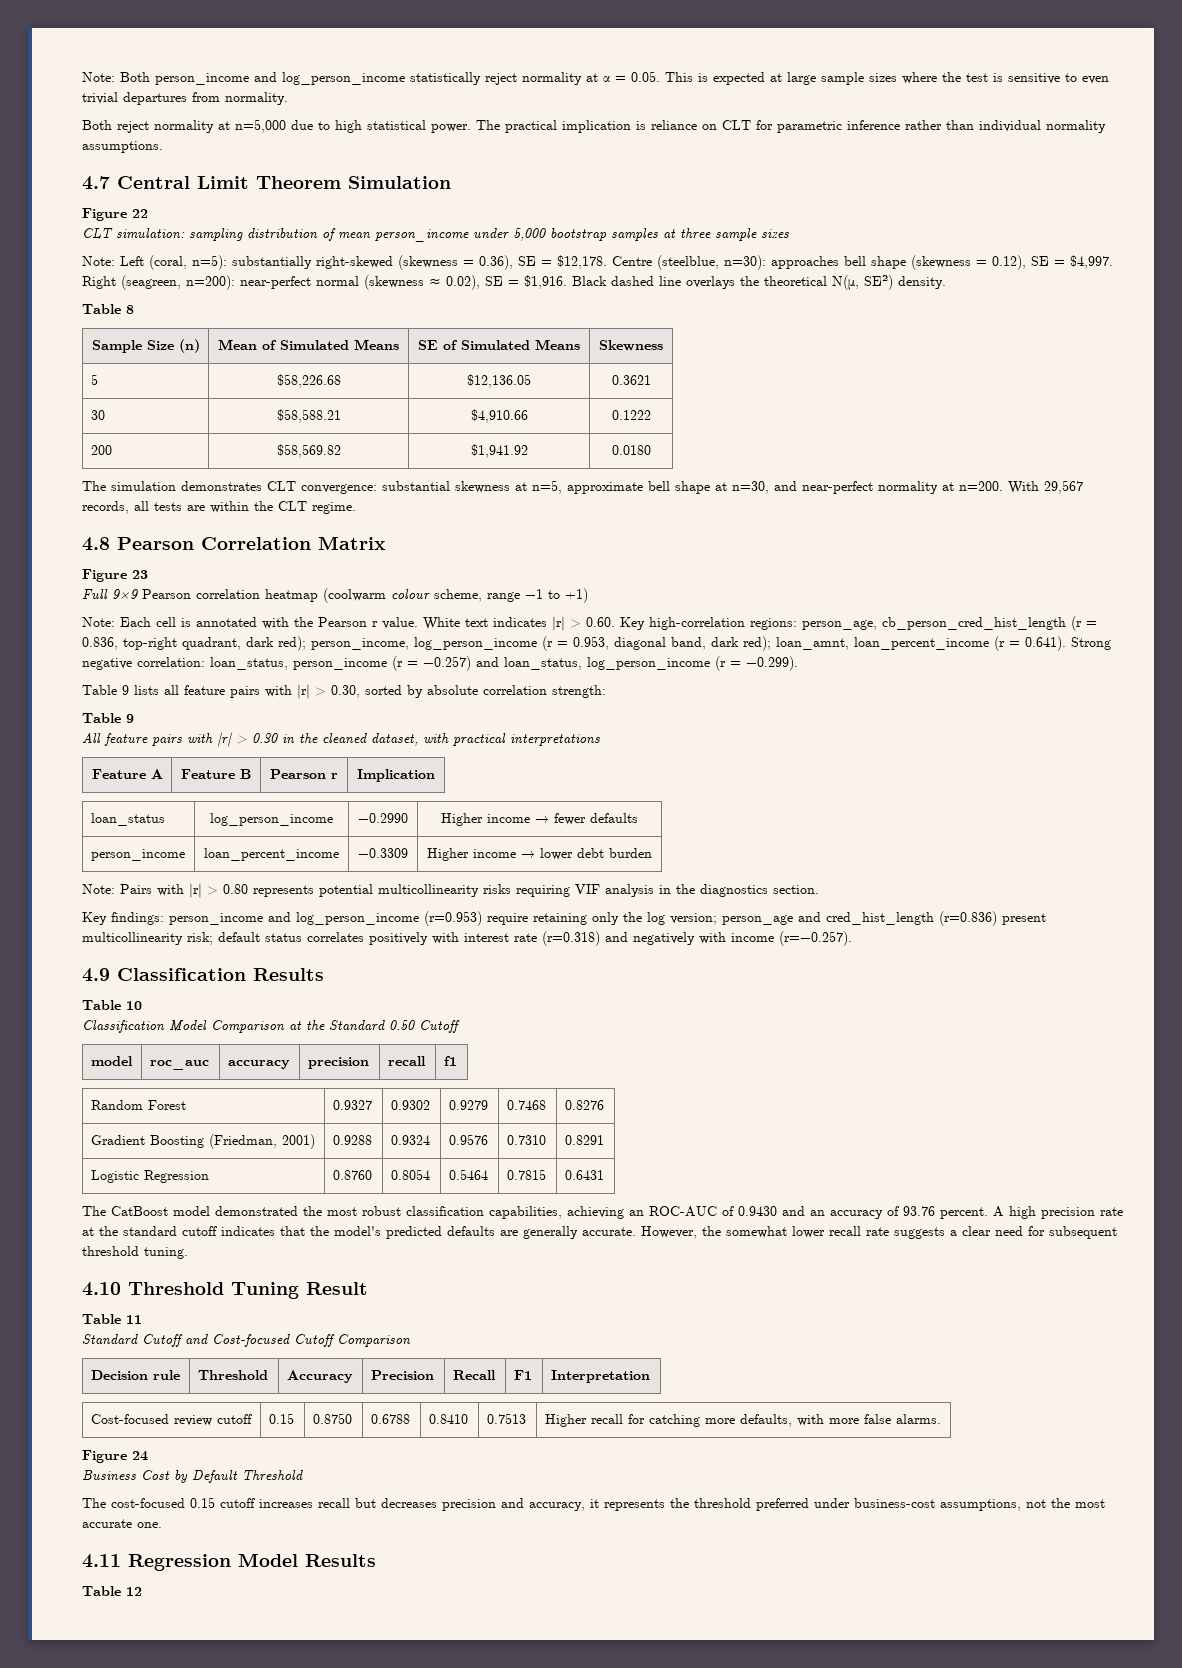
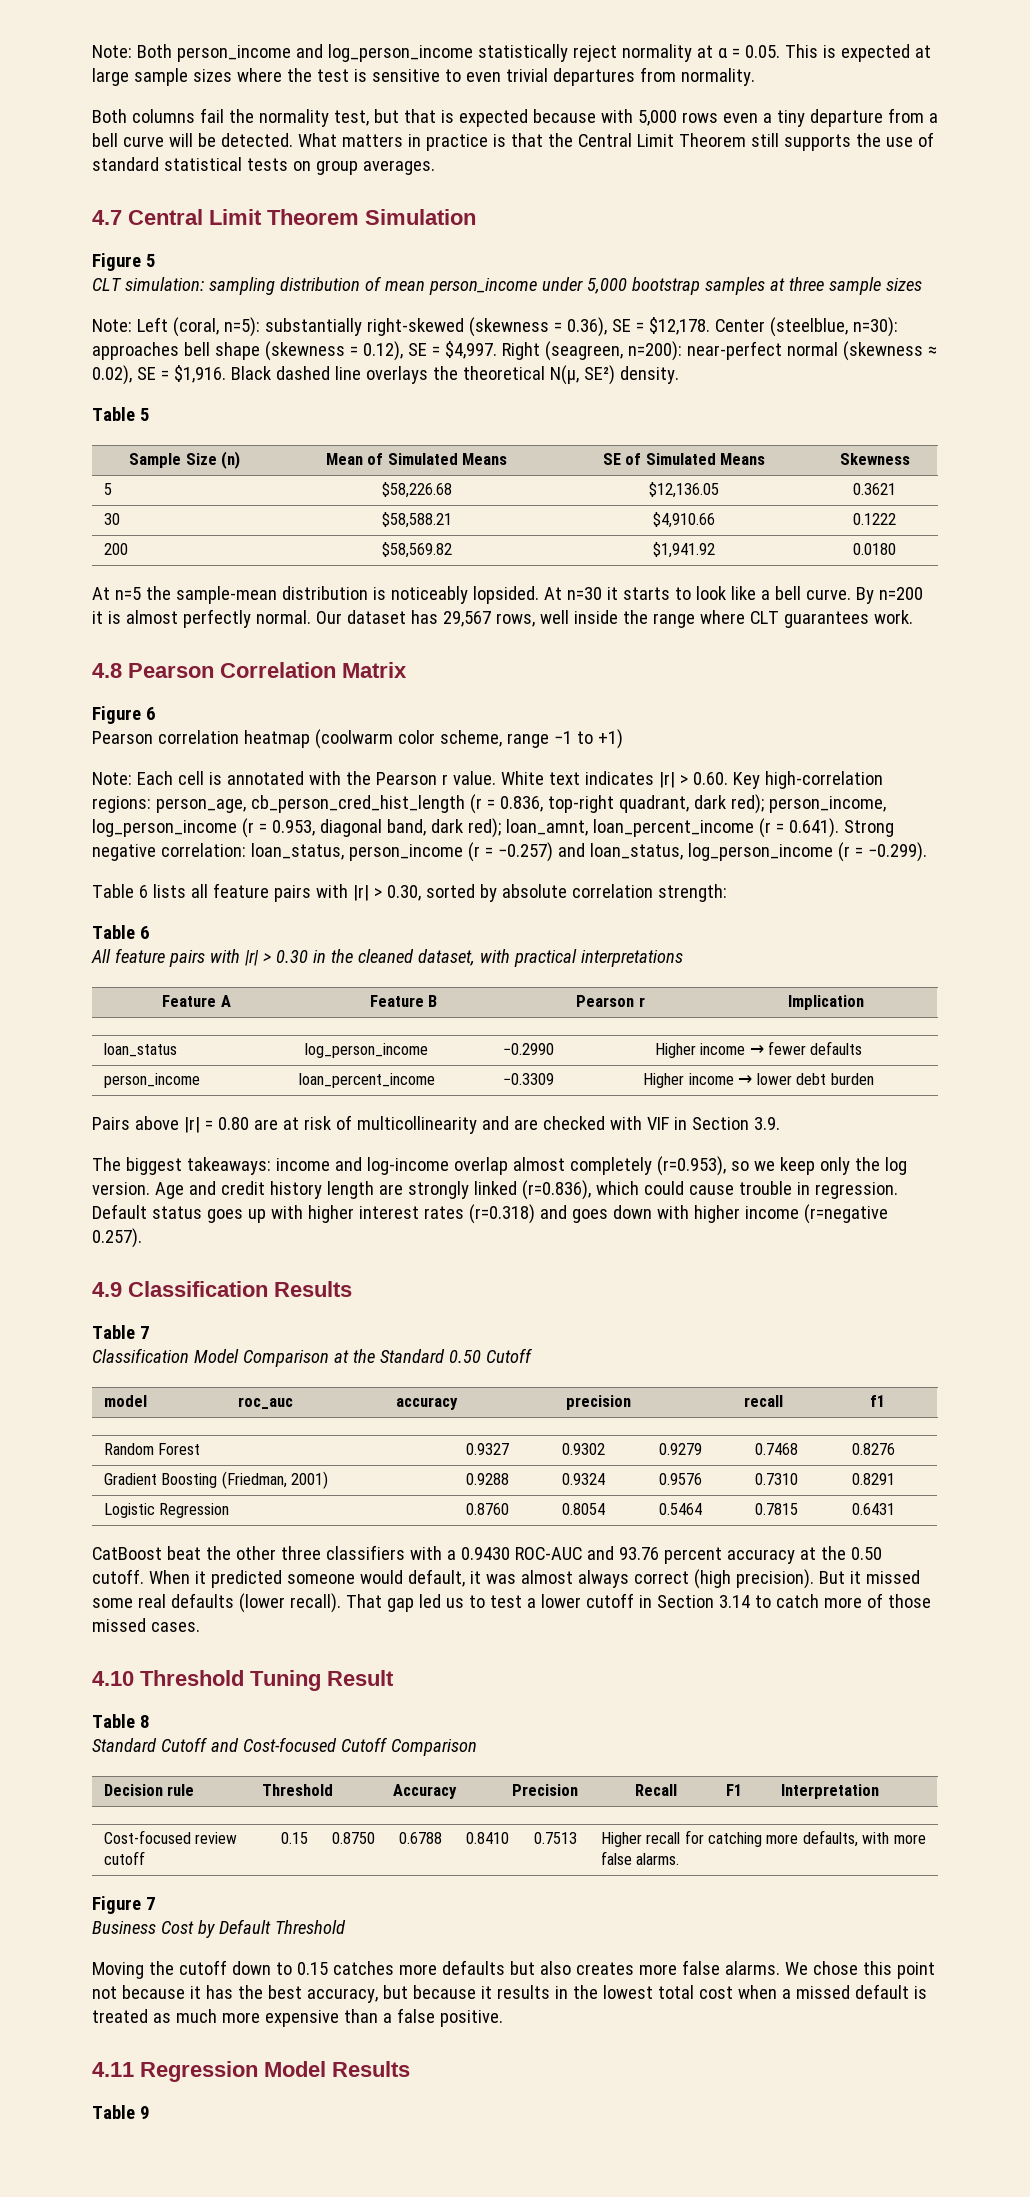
- Both reject normality at n=5,000 due to high statistical power. The practical implication is reliance on CLT for parametric inference rather than individual normality assumptions.
+ Both columns fail the normality test, but that is expected because with 5,000 rows even a tiny departure from a bell curve will be detected. What matters in practice is that the Central Limit Theorem still supports the use of standard statistical tests on group averages.
- Figure 22
+ Figure 5
- Centre (steelblue, n=30): approaches bell shape (skewness = 0.12), SE = $4,997.
+ Center (steelblue, n=30): approaches bell shape (skewness = 0.12), SE = $4,997.
- Table 8
+ Table 5
- The simulation demonstrates CLT convergence: substantial skewness at n=5, approximate bell shape at n=30, and near-perfect normality at n=200. With 29,567 records, all tests are within the CLT regime.
+ At n=5 the sample-mean distribution is noticeably lopsided. At n=30 it starts to look like a bell curve. By n=200 it is almost perfectly normal. Our dataset has 29,567 rows, well inside the range where CLT guarantees work.
- Figure 23
- Full 9×9 Pearson correlation heatmap (coolwarm colour scheme, range −1 to +1)
+ Figure 6
+ Pearson correlation heatmap (coolwarm color scheme, range −1 to +1)
- Table 9 lists all feature pairs with |r| > 0.30, sorted by absolute correlation strength:
- Table 9
+ Table 6 lists all feature pairs with |r| > 0.30, sorted by absolute correlation strength:
+ Table 6
- Note: Pairs with |r| > 0.80 represents potential multicollinearity risks requiring VIF analysis in the diagnostics section.
- Key findings: person_income and log_person_income (r=0.953) require retaining only the log version; person_age and cred_hist_length (r=0.836) present multicollinearity risk; default status correlates positively with interest rate (r=0.318) and negatively with income (r=−0.257).
+ Pairs above |r| = 0.80 are at risk of multicollinearity and are checked with VIF in Section 3.9.
+ The biggest takeaways: income and log-income overlap almost completely (r=0.953), so we keep only the log version. Age and credit history length are strongly linked (r=0.836), which could cause trouble in regression. Default status goes up with higher interest rates (r=0.318) and goes down with higher income (r=negative 0.257).
- Table 10
+ Table 7
- The CatBoost model demonstrated the most robust classification capabilities, achieving an ROC-AUC of 0.9430 and an accuracy of 93.76 percent. A high precision rate at the standard cutoff indicates that the model's predicted defaults are generally accurate. However, the somewhat lower recall rate suggests a clear need for subsequent threshold tuning.
+ CatBoost beat the other three classifiers with a 0.9430 ROC-AUC and 93.76 percent accuracy at the 0.50 cutoff. When it predicted someone would default, it was almost always correct (high precision). But it missed some real defaults (lower recall). That gap led us to test a lower cutoff in Section 3.14 to catch more of those missed cases.
- Table 11
+ Table 8
- Figure 24
+ Figure 7
- The cost-focused 0.15 cutoff increases recall but decreases precision and accuracy, it represents the threshold preferred under business-cost assumptions, not the most accurate one.
+ Moving the cutoff down to 0.15 catches more defaults but also creates more false alarms. We chose this point not because it has the best accuracy, but because it results in the lowest total cost when a missed default is treated as much more expensive than a false positive.
- Table 12
+ Table 9

